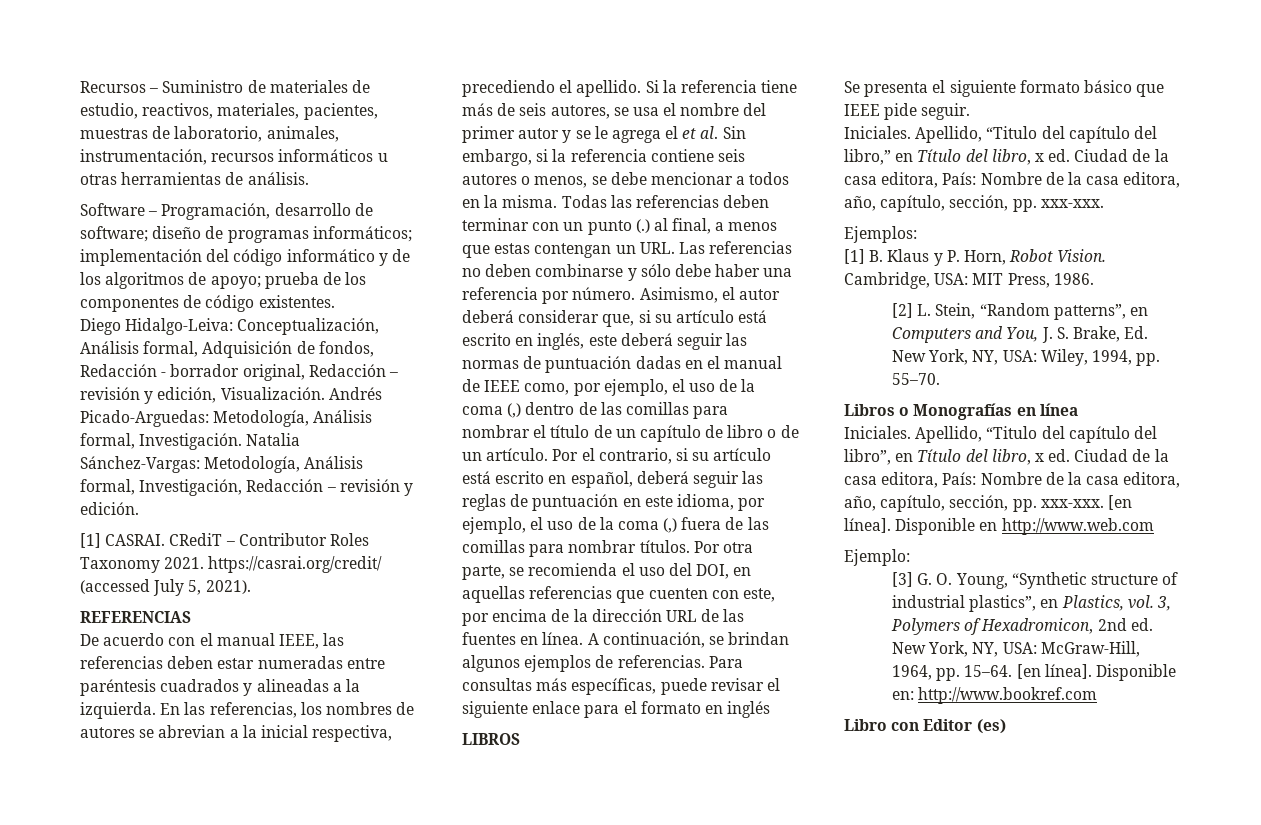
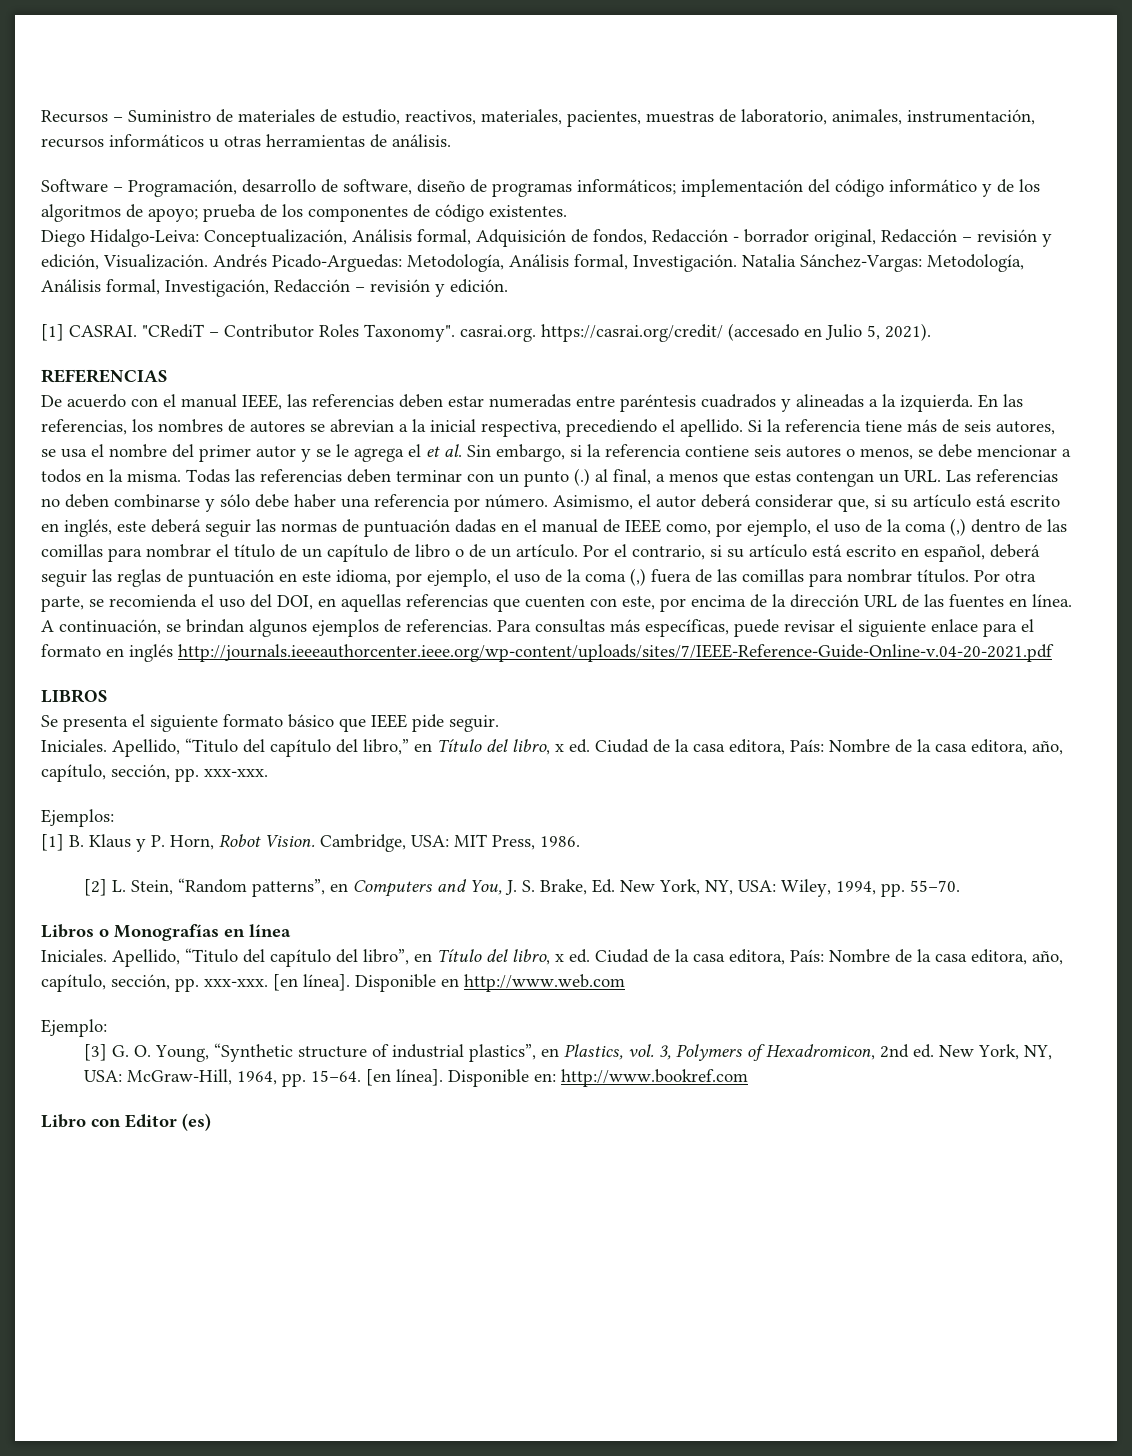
- Software – Programación, desarrollo de software; diseño de programas informáticos; implementación del código informático y de los algoritmos de apoyo; prueba de los componentes de código existentes.
+ Software – Programación, desarrollo de software, diseño de programas informáticos; implementación del código informático y de los algoritmos de apoyo; prueba de los componentes de código existentes.
- CRediT – Contributor Roles Taxonomy 2021. https://casrai.org/credit/ (accessed July 5, 2021).
+ "CRediT – Contributor Roles Taxonomy". casrai.org. https://casrai.org/credit/ (accesado en Julio 5, 2021).
- Para consultas más específicas, puede revisar el siguiente enlace para el formato en inglés
+ Para consultas más específicas, puede revisar el siguiente enlace para el formato en inglés http://journals.ieeeauthorcenter.ieee.org/wp-content/uploads/sites/7/IEEE-Reference-Guide-Online-v.04-20-2021.pdf

